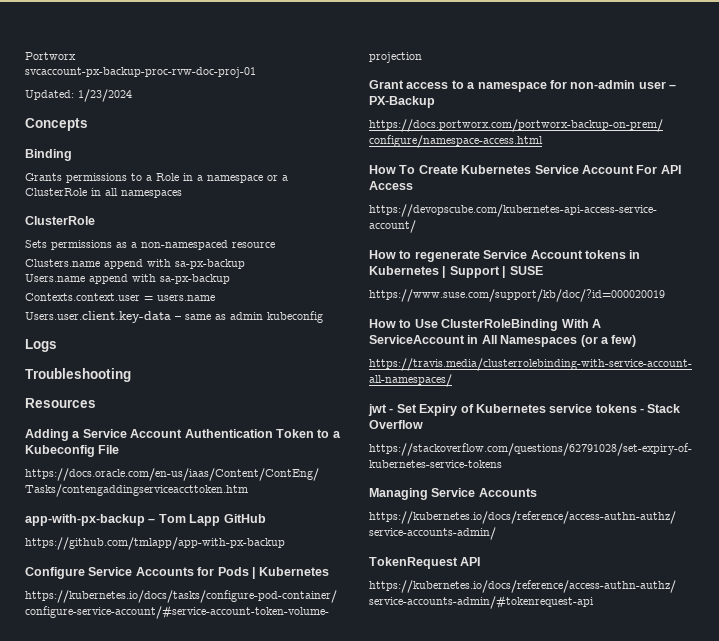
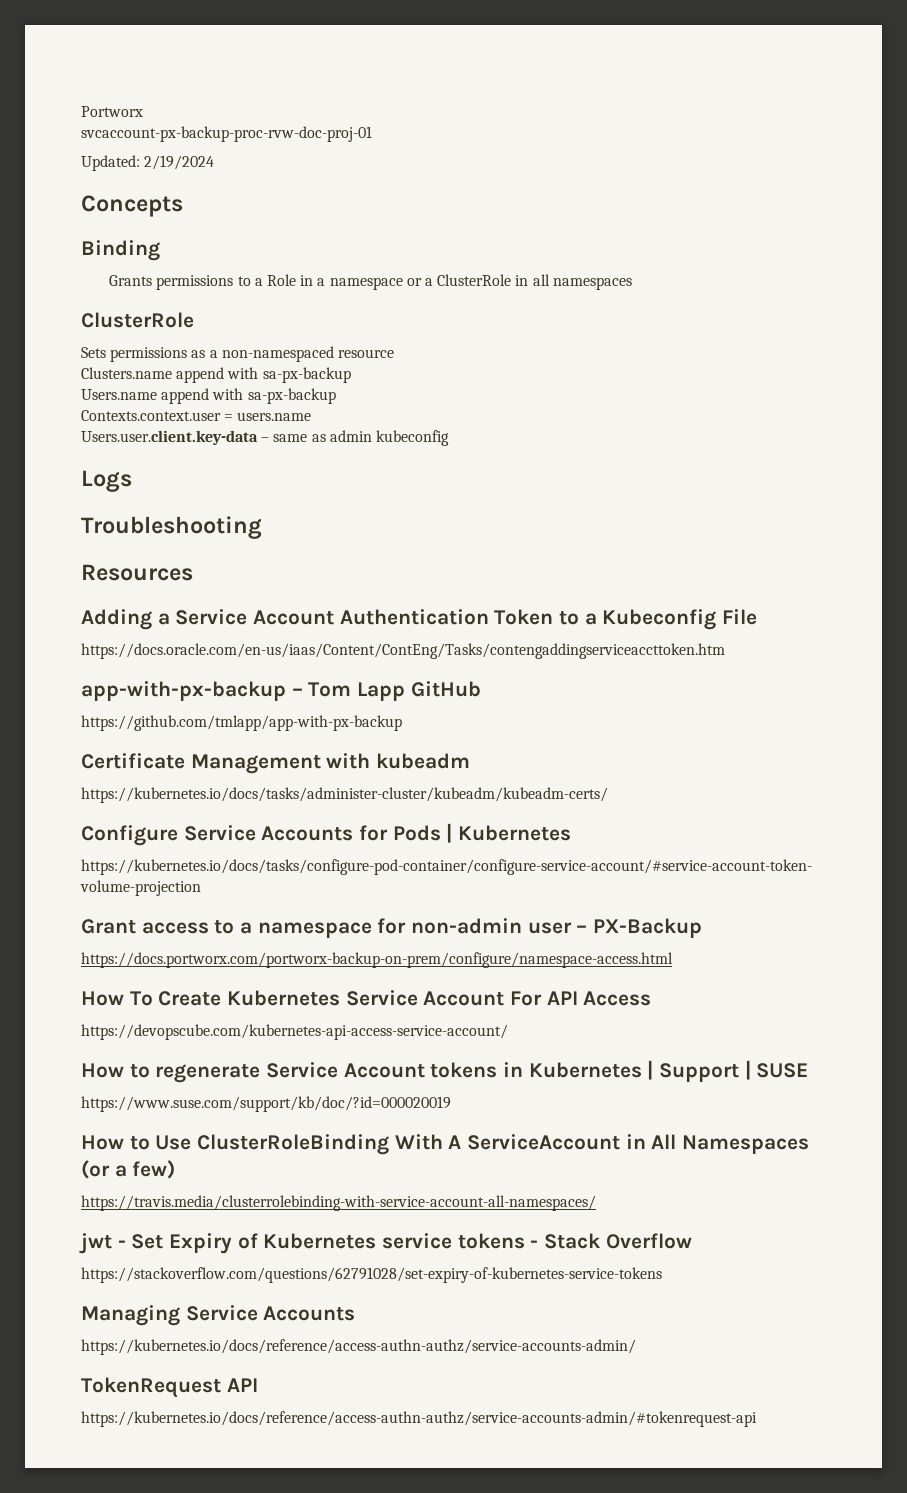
- Updated: 1/23/2024
+ Updated: 2/19/2024
+ Certificate Management with kubeadm
+ https://kubernetes.io/docs/tasks/administer-cluster/kubeadm/kubeadm-certs/

